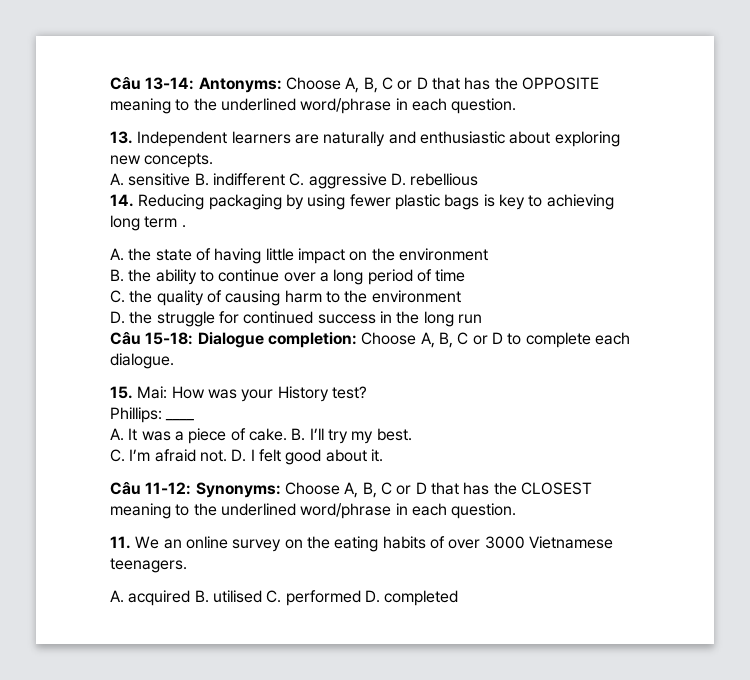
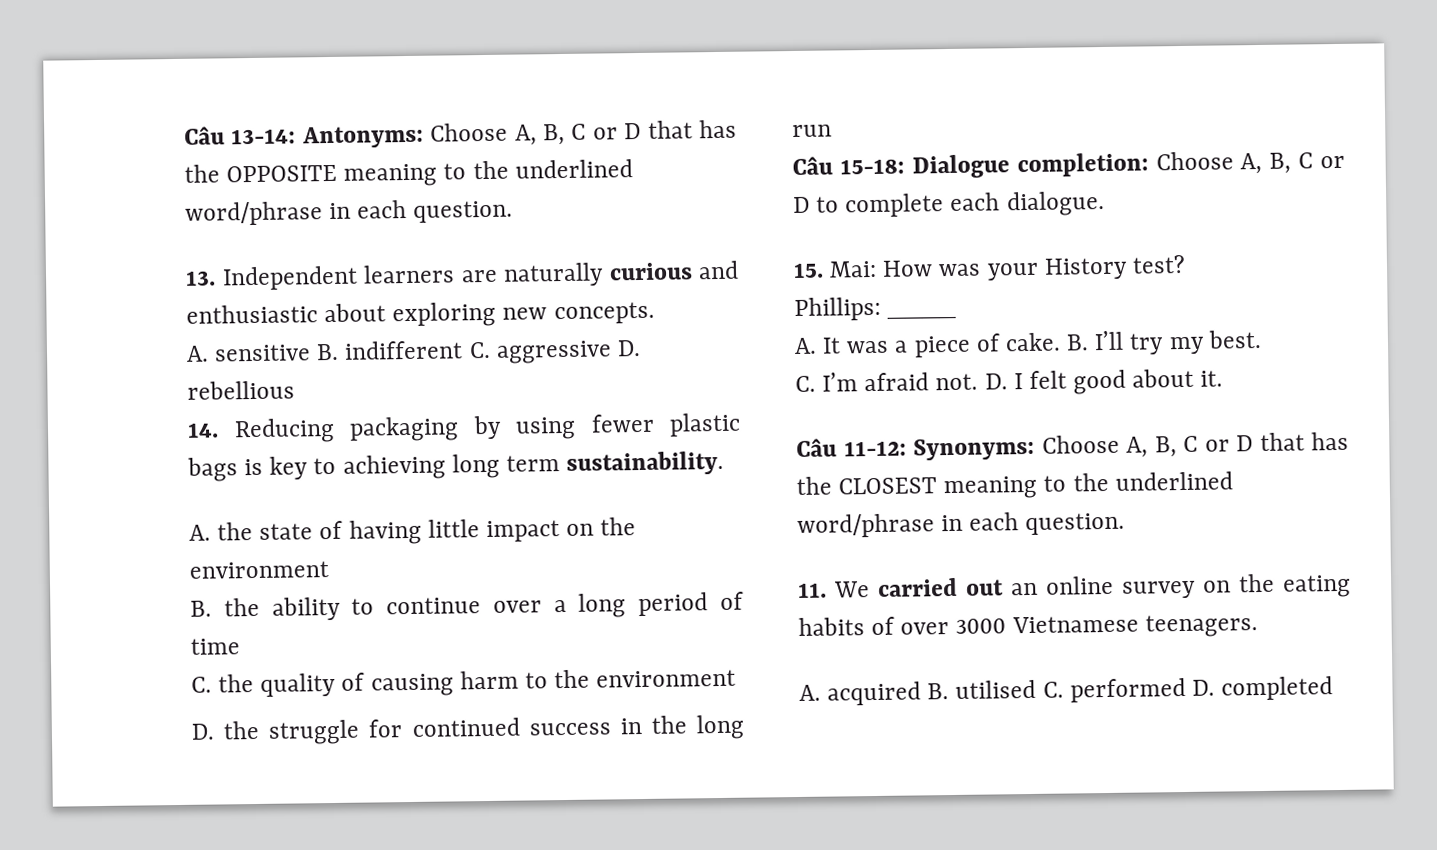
- 13. Independent learners are naturally and enthusiastic about exploring new concepts.
+ 13. Independent learners are naturally curious and enthusiastic about exploring new concepts.
- 14. Reducing packaging by using fewer plastic bags is key to achieving long term .
+ 14. Reducing packaging by using fewer plastic bags is key to achieving long term sustainability.
- 11. We an online survey on the eating habits of over 3000 Vietnamese teenagers.
+ 11. We carried out an online survey on the eating habits of over 3000 Vietnamese teenagers.

